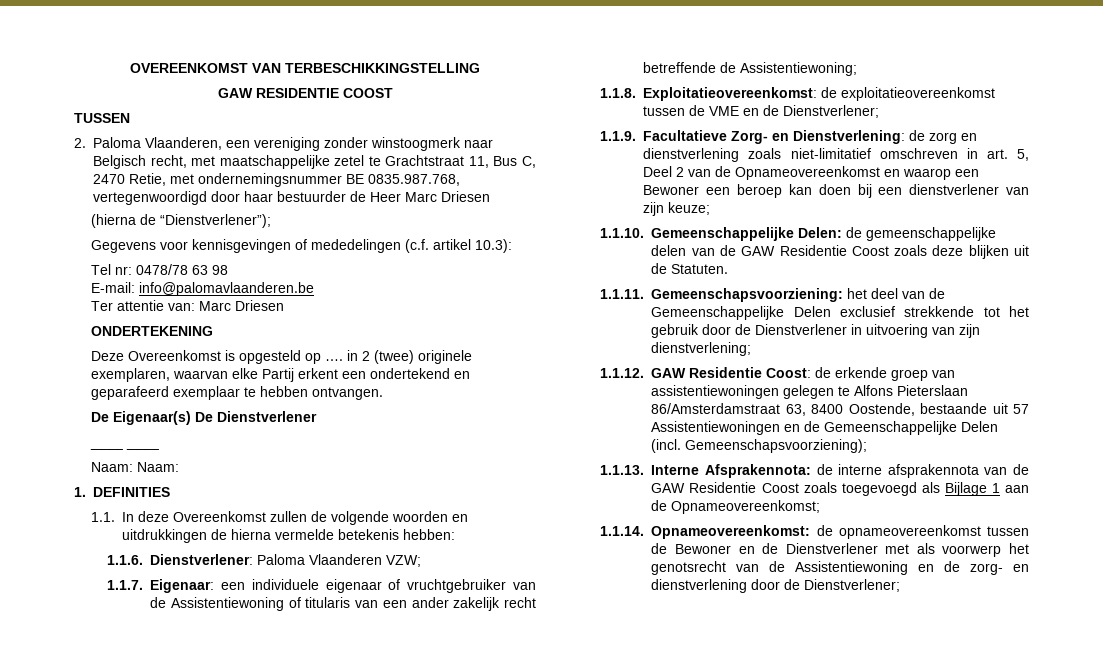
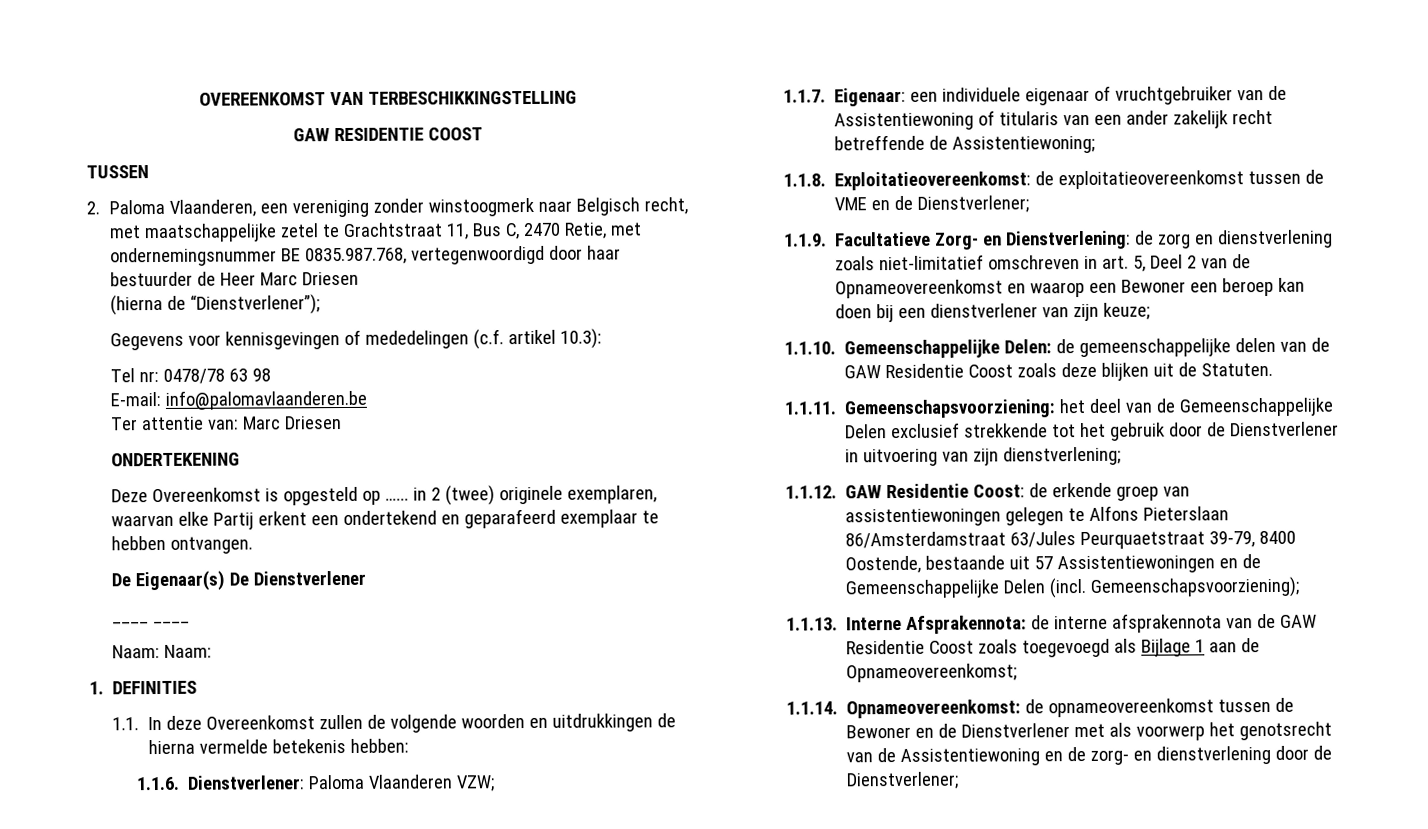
- Deze Overeenkomst is opgesteld op …. in 2 (twee) originele exemplaren, waarvan elke Partij erkent een ondertekend en geparafeerd exemplaar te hebben ontvangen.
+ Deze Overeenkomst is opgesteld op …... in 2 (twee) originele exemplaren, waarvan elke Partij erkent een ondertekend en geparafeerd exemplaar te hebben ontvangen.
- 1.1.12. GAW Residentie Coost: de erkende groep van assistentiewoningen gelegen te Alfons Pieterslaan 86/Amsterdamstraat 63, 8400 Oostende, bestaande uit 57 Assistentiewoningen en de Gemeenschappelijke Delen (incl. Gemeenschapsvoorziening);
+ 1.1.12. GAW Residentie Coost: de erkende groep van assistentiewoningen gelegen te Alfons Pieterslaan 86/Amsterdamstraat 63/Jules Peurquaetstraat 39-79, 8400 Oostende, bestaande uit 57 Assistentiewoningen en de Gemeenschappelijke Delen (incl. Gemeenschapsvoorziening);

